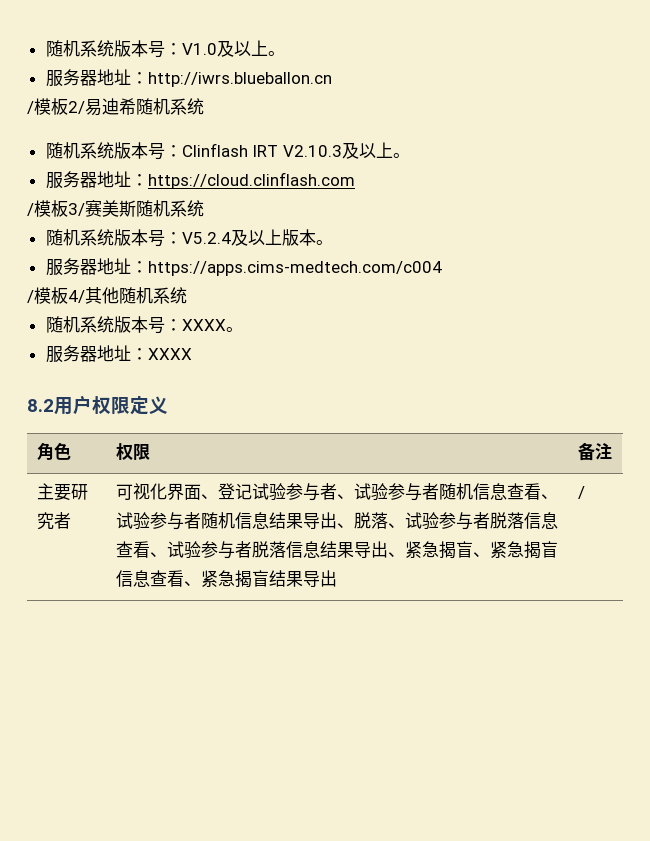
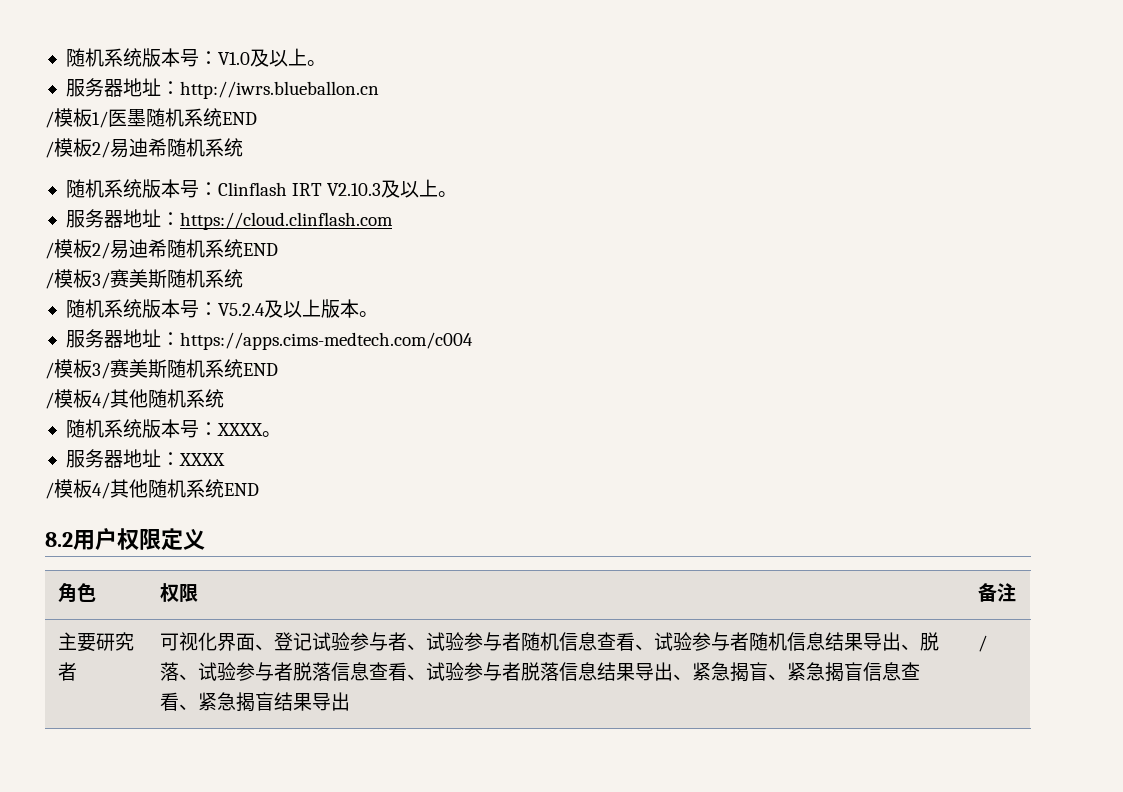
+ /模板1/医墨随机系统END
+ /模板2/易迪希随机系统END
+ /模板3/赛美斯随机系统END
+ /模板4/其他随机系统END

